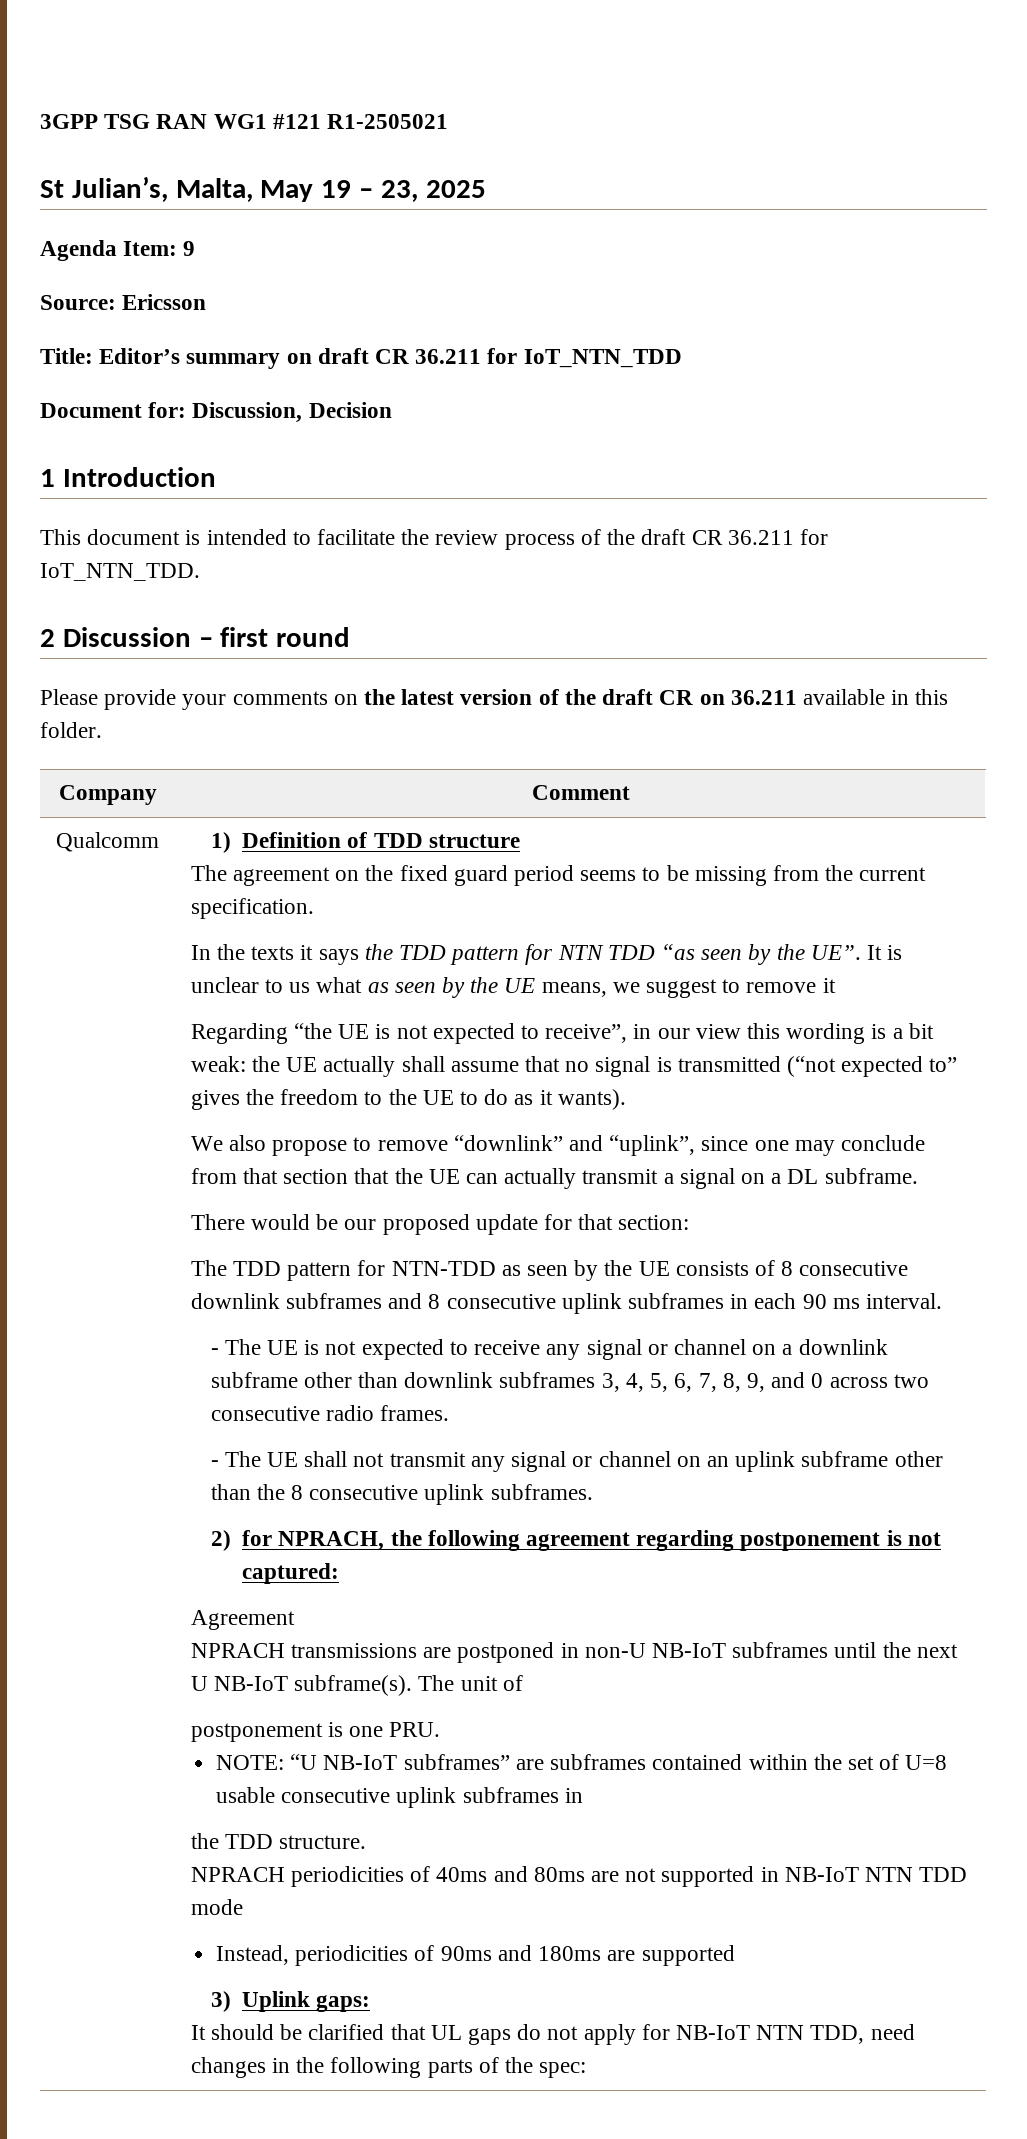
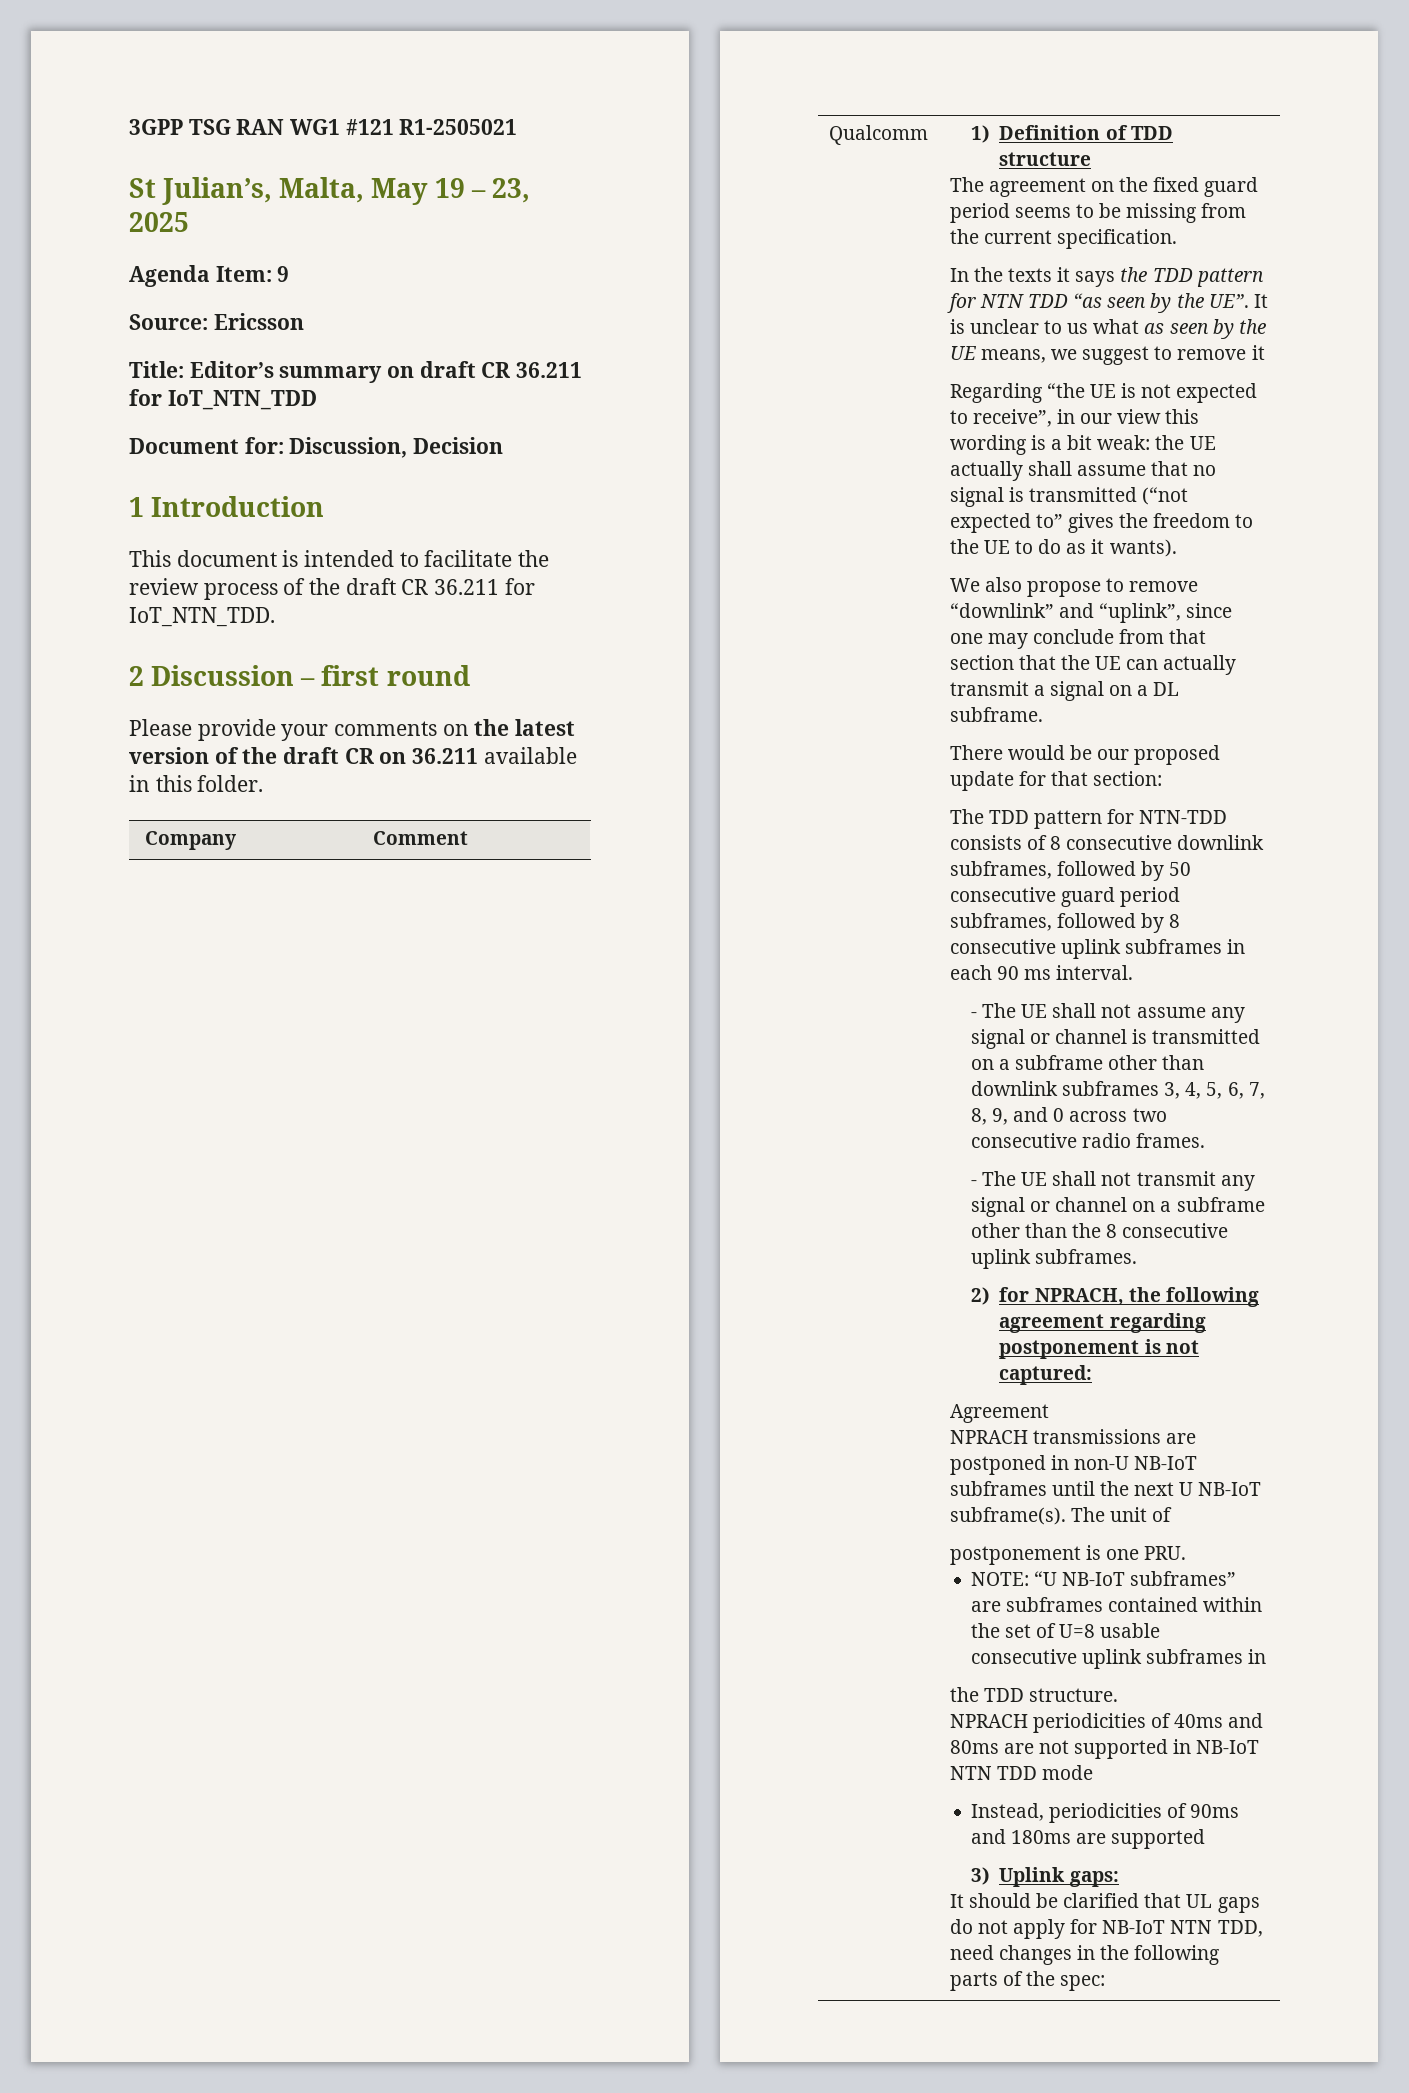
- The TDD pattern for NTN-TDD as seen by the UE consists of 8 consecutive downlink subframes and 8 consecutive uplink subframes in each 90 ms interval.
+ The TDD pattern for NTN-TDD consists of 8 consecutive downlink subframes, followed by 50 consecutive guard period subframes, followed by 8 consecutive uplink subframes in each 90 ms interval.
- - The UE is not expected to receive any signal or channel on a downlink subframe other than downlink subframes 3, 4, 5, 6, 7, 8, 9, and 0 across two consecutive radio frames.
+ - The UE shall not assume any signal or channel is transmitted on a subframe other than downlink subframes 3, 4, 5, 6, 7, 8, 9, and 0 across two consecutive radio frames.
- - The UE shall not transmit any signal or channel on an uplink subframe other than the 8 consecutive uplink subframes.
+ - The UE shall not transmit any signal or channel on a subframe other than the 8 consecutive uplink subframes.

